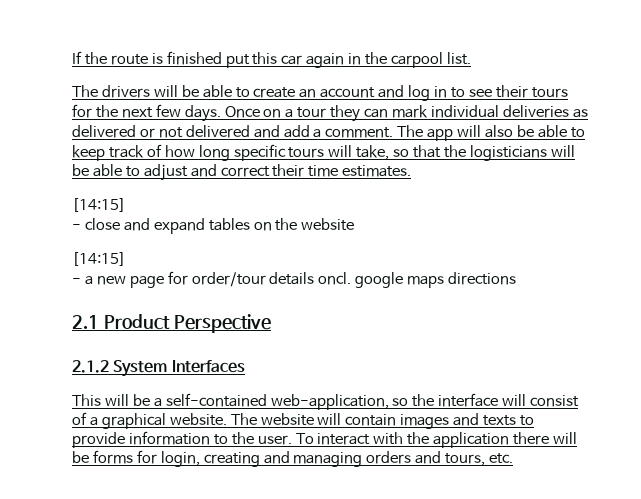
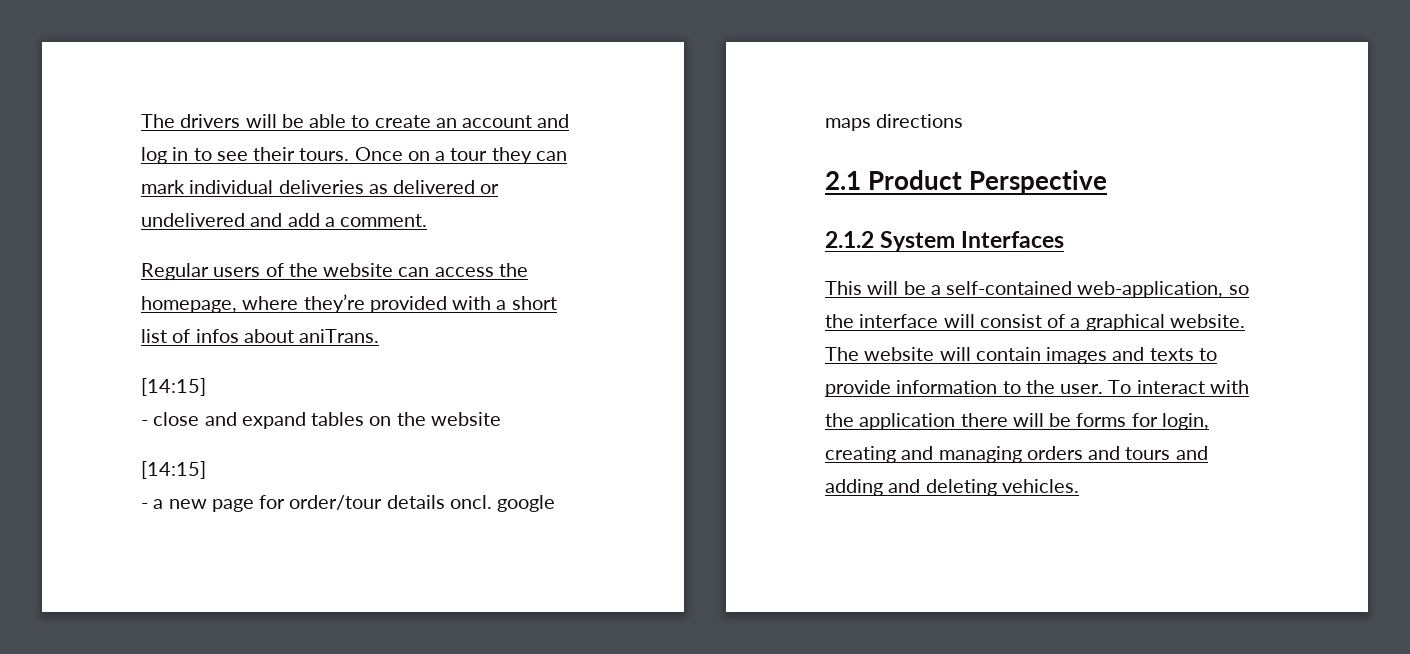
- If the route is finished put this car again in the carpool list.
- The drivers will be able to create an account and log in to see their tours for the next few days.
+ The drivers will be able to create an account and log in to see their tours.
- Once on a tour they can mark individual deliveries as delivered or not delivered and add a comment. The app will also be able to keep track of how long specific tours will take, so that the logisticians will be able to adjust and correct their time estimates.
+ Once on a tour they can mark individual deliveries as delivered or undelivered and add a comment.
+ Regular users of the website can access the homepage, where they’re provided with a short list of infos about aniTrans.
- To interact with the application there will be forms for login, creating and managing orders and tours, etc.
+ To interact with the application there will be forms for login, creating and managing orders and tours and adding and deleting vehicles.

